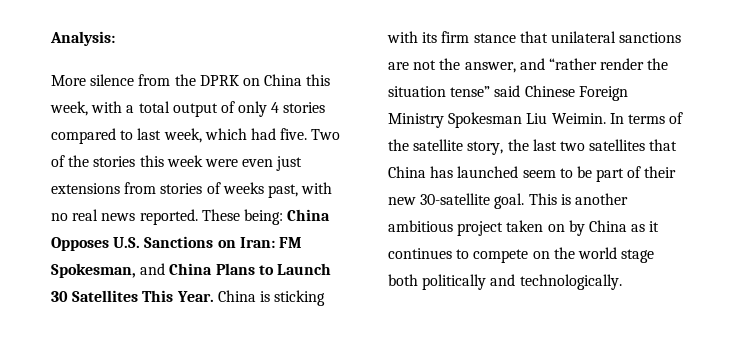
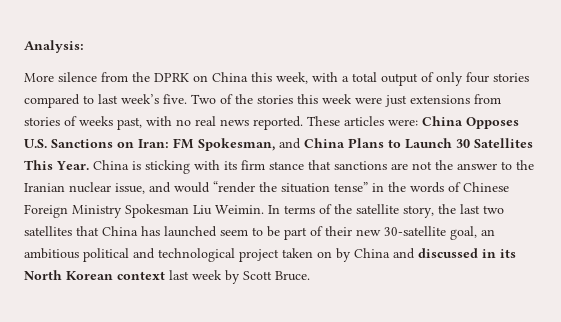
- More silence from the DPRK on China this week, with a total output of only 4 stories compared to last week, which had five.
+ More silence from the DPRK on China this week, with a total output of only four stories compared to last week’s five.
- Two of the stories this week were even just extensions from stories of weeks past, with no real news reported.
+ Two of the stories this week were just extensions from stories of weeks past, with no real news reported.
- These being: China Opposes U.S. Sanctions on Iran: FM Spokesman, and China Plans to Launch 30 Satellites This Year.
+ These articles were: China Opposes U.S. Sanctions on Iran: FM Spokesman, and China Plans to Launch 30 Satellites This Year.
- China is sticking with its firm stance that unilateral sanctions are not the answer, and “rather render the situation tense” said Chinese Foreign Ministry Spokesman Liu Weimin.
+ China is sticking with its firm stance that sanctions are not the answer to the Iranian nuclear issue, and would “render the situation tense” in the words of Chinese Foreign Ministry Spokesman Liu Weimin.
- In terms of the satellite story, the last two satellites that China has launched seem to be part of their new 30-satellite goal. This is another ambitious project taken on by China as it continues to compete on the world stage both politically and technologically.
+ In terms of the satellite story, the last two satellites that China has launched seem to be part of their new 30-satellite goal, an ambitious political and technological project taken on by China and discussed in its North Korean context last week by Scott Bruce.

